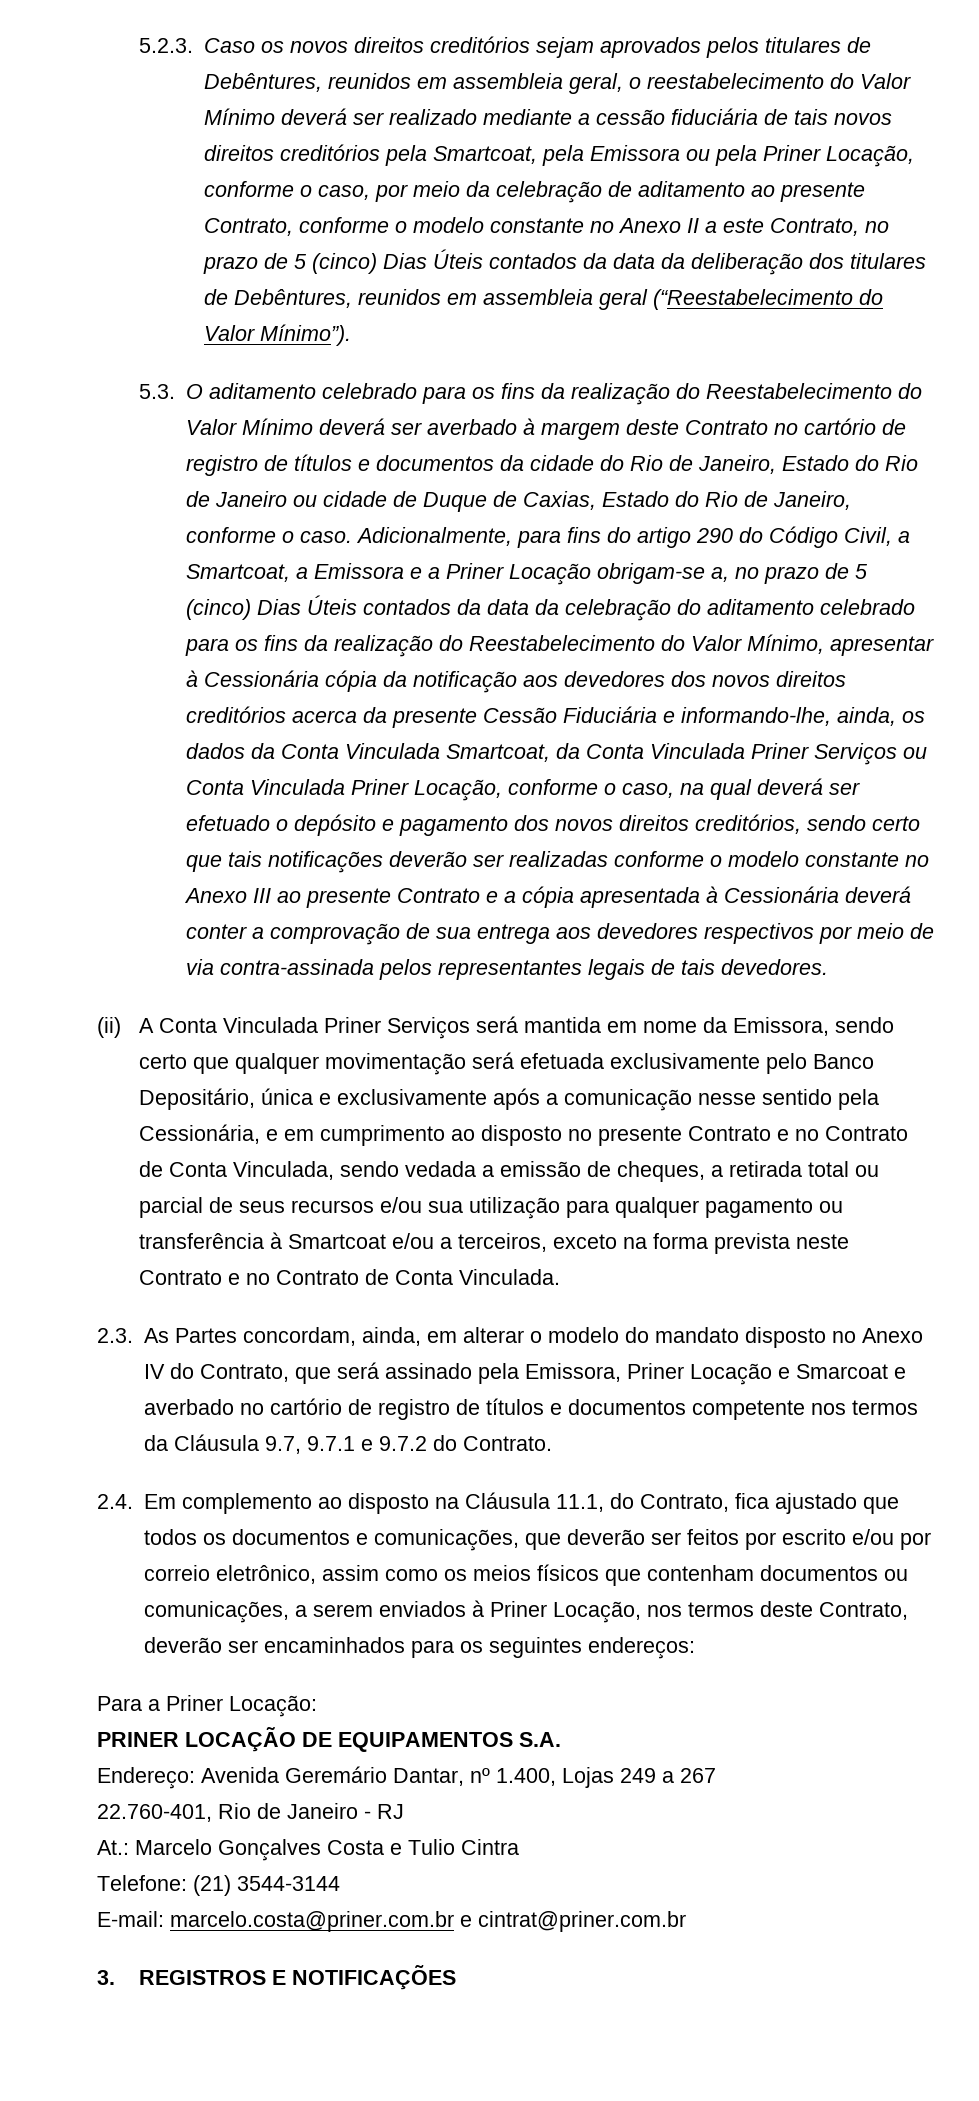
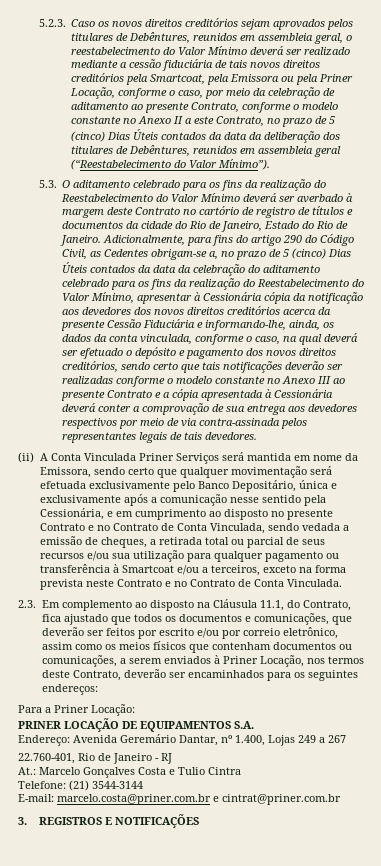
- 5.3. O aditamento celebrado para os fins da realização do Reestabelecimento do Valor Mínimo deverá ser averbado à margem deste Contrato no cartório de registro de títulos e documentos da cidade do Rio de Janeiro, Estado do Rio de Janeiro ou cidade de Duque de Caxias, Estado do Rio de Janeiro, conforme o caso.
+ 5.3. O aditamento celebrado para os fins da realização do Reestabelecimento do Valor Mínimo deverá ser averbado à margem deste Contrato no cartório de registro de títulos e documentos da cidade do Rio de Janeiro, Estado do Rio de Janeiro.
- Adicionalmente, para fins do artigo 290 do Código Civil, a Smartcoat, a Emissora e a Priner Locação obrigam-se a, no prazo de 5 (cinco) Dias Úteis contados da data da celebração do aditamento celebrado para os fins da realização do Reestabelecimento do Valor Mínimo, apresentar à Cessionária cópia da notificação aos devedores dos novos direitos creditórios acerca da presente Cessão Fiduciária e informando-lhe, ainda, os dados da Conta Vinculada Smartcoat, da Conta Vinculada Priner Serviços ou Conta Vinculada Priner Locação, conforme o caso, na qual deverá ser efetuado o depósito e pagamento dos novos direitos creditórios, sendo certo que tais notificações deverão ser realizadas conforme o modelo constante no Anexo III ao presente Contrato e a cópia apresentada à Cessionária deverá conter a comprovação de sua entrega aos devedores respectivos por meio de via contra-assinada pelos representantes legais de tais devedores.
+ Adicionalmente, para fins do artigo 290 do Código Civil, as Cedentes obrigam-se a, no prazo de 5 (cinco) Dias Úteis contados da data da celebração do aditamento celebrado para os fins da realização do Reestabelecimento do Valor Mínimo, apresentar à Cessionária cópia da notificação aos devedores dos novos direitos creditórios acerca da presente Cessão Fiduciária e informando-lhe, ainda, os dados da conta vinculada, conforme o caso, na qual deverá ser efetuado o depósito e pagamento dos novos direitos creditórios, sendo certo que tais notificações deverão ser realizadas conforme o modelo constante no Anexo III ao presente Contrato e a cópia apresentada à Cessionária deverá conter a comprovação de sua entrega aos devedores respectivos por meio de via contra-assinada pelos representantes legais de tais devedores.
- 2.3. As Partes concordam, ainda, em alterar o modelo do mandato disposto no Anexo IV do Contrato, que será assinado pela Emissora, Priner Locação e Smarcoat e averbado no cartório de registro de títulos e documentos competente nos termos da Cláusula 9.7, 9.7.1 e 9.7.2 do Contrato.
- 2.4. Em complemento ao disposto na Cláusula 11.1, do Contrato, fica ajustado que todos os documentos e comunicações, que deverão ser feitos por escrito e/ou por correio eletrônico, assim como os meios físicos que contenham documentos ou comunicações, a serem enviados à Priner Locação, nos termos deste Contrato, deverão ser encaminhados para os seguintes endereços:
+ 2.3. Em complemento ao disposto na Cláusula 11.1, do Contrato, fica ajustado que todos os documentos e comunicações, que deverão ser feitos por escrito e/ou por correio eletrônico, assim como os meios físicos que contenham documentos ou comunicações, a serem enviados à Priner Locação, nos termos deste Contrato, deverão ser encaminhados para os seguintes endereços:

